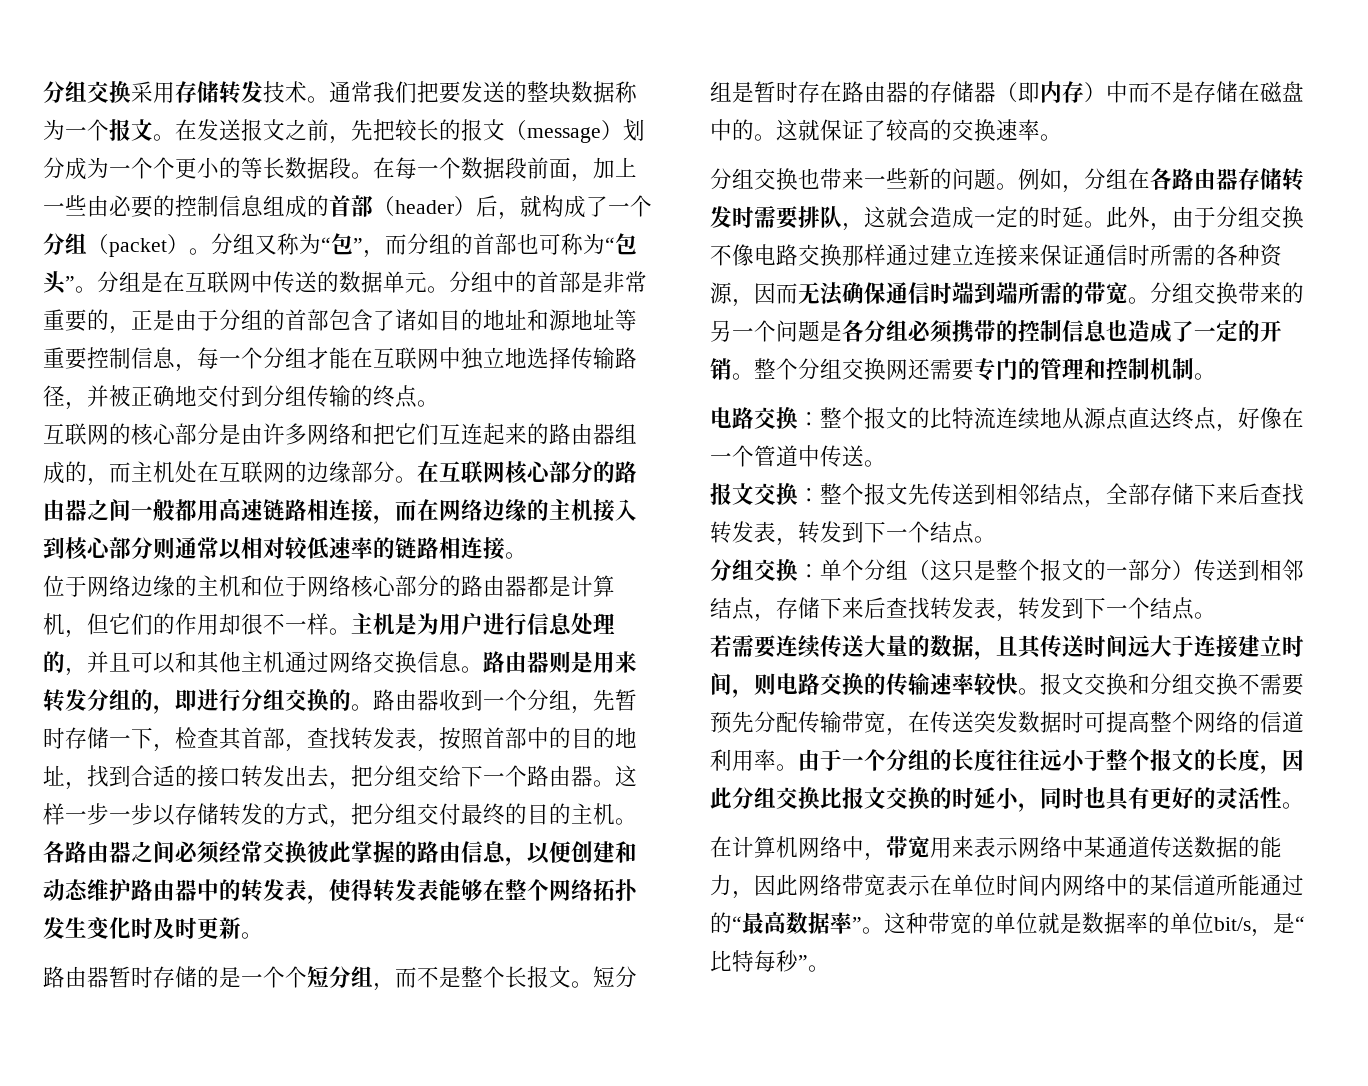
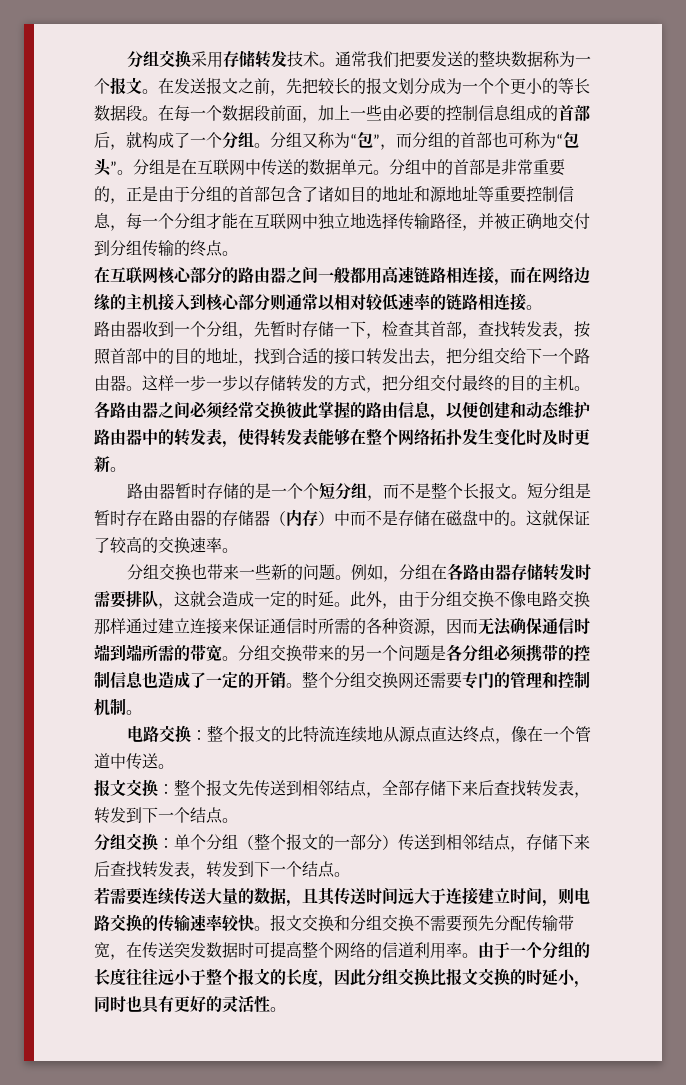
- 在发送报文之前，先把较长的报文（message）划分成为一个个更小的等长数据段。
+ 在发送报文之前，先把较长的报文划分成为一个个更小的等长数据段。
- 在每一个数据段前面，加上一些由必要的控制信息组成的首部（header）后，就构成了一个分组（packet）。
+ 在每一个数据段前面，加上一些由必要的控制信息组成的首部后，就构成了一个分组。
- 互联网的核心部分是由许多网络和把它们互连起来的路由器组成的，而主机处在互联网的边缘部分。
- 位于网络边缘的主机和位于网络核心部分的路由器都是计算机，但它们的作用却很不一样。主机是为用户进行信息处理的，并且可以和其他主机通过网络交换信息。路由器则是用来转发分组的，即进行分组交换的。
- 短分组是暂时存在路由器的存储器（即内存）中而不是存储在磁盘中的。
+ 短分组是暂时存在路由器的存储器（内存）中而不是存储在磁盘中的。
- 电路交换：整个报文的比特流连续地从源点直达终点，好像在一个管道中传送。
+ 电路交换：整个报文的比特流连续地从源点直达终点，像在一个管道中传送。
- 分组交换：单个分组（这只是整个报文的一部分）传送到相邻结点，存储下来后查找转发表，转发到下一个结点。
+ 分组交换：单个分组（整个报文的一部分）传送到相邻结点，存储下来后查找转发表，转发到下一个结点。
- 在计算机网络中，带宽用来表示网络中某通道传送数据的能力，因此网络带宽表示在单位时间内网络中的某信道所能通过的“最高数据率”。这种带宽的单位就是数据率的单位bit/s，是“比特每秒”。

